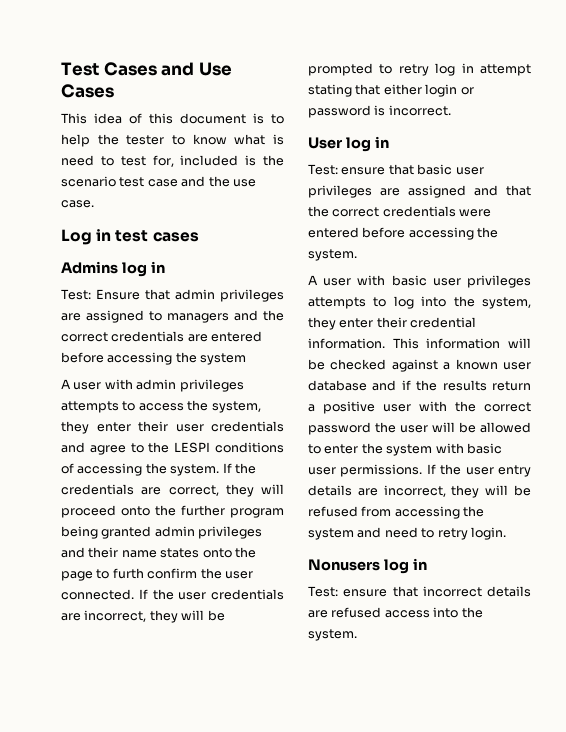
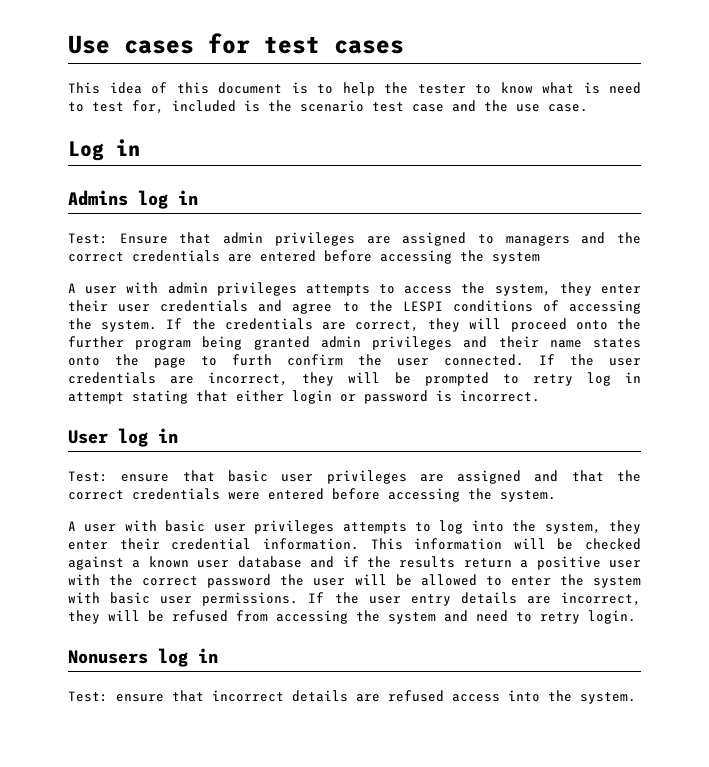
- Test Cases and Use Cases
+ Use cases for test cases
- Log in test cases
+ Log in

